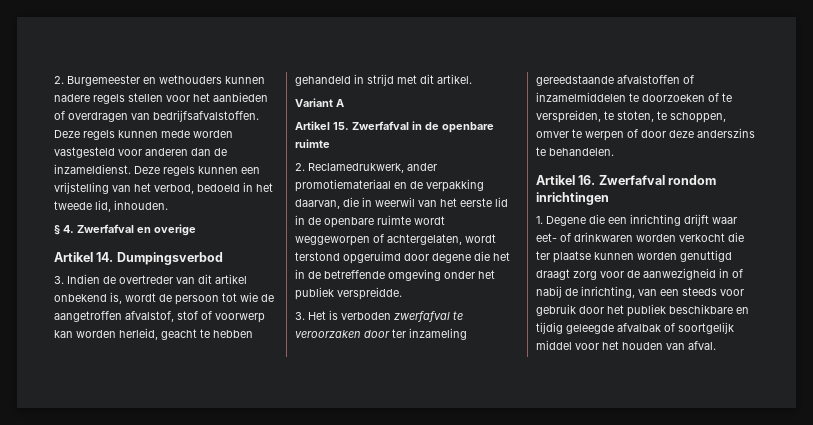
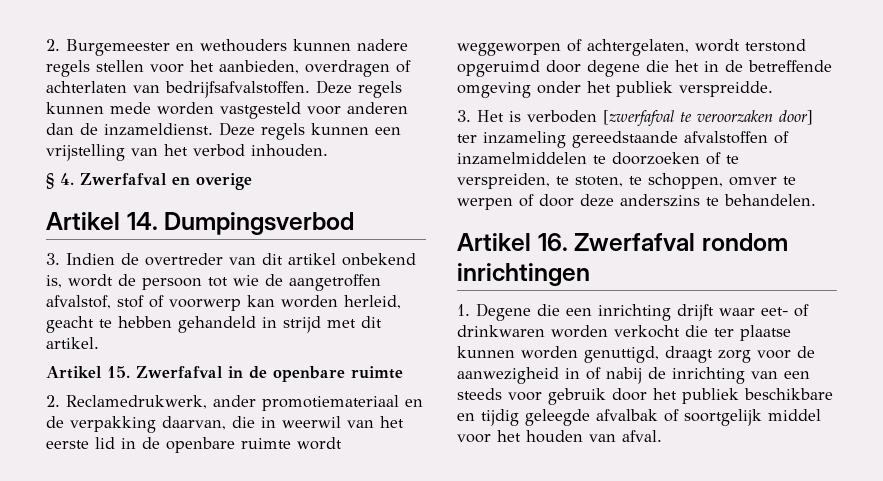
- 2. Burgemeester en wethouders kunnen nadere regels stellen voor het aanbieden of overdragen van bedrijfsafvalstoffen.
+ 2. Burgemeester en wethouders kunnen nadere regels stellen voor het aanbieden, overdragen of achterlaten van bedrijfsafvalstoffen.
- Deze regels kunnen een vrijstelling van het verbod, bedoeld in het tweede lid, inhouden.
+ Deze regels kunnen een vrijstelling van het verbod inhouden.
- Variant A
- 3. Het is verboden zwerfafval te veroorzaken door ter inzameling gereedstaande afvalstoffen of inzamelmiddelen te doorzoeken of te verspreiden, te stoten, te schoppen, omver te werpen of door deze anderszins te behandelen.
+ 3. Het is verboden [zwerfafval te veroorzaken door] ter inzameling gereedstaande afvalstoffen of inzamelmiddelen te doorzoeken of te verspreiden, te stoten, te schoppen, omver te werpen of door deze anderszins te behandelen.
- 1. Degene die een inrichting drijft waar eet- of drinkwaren worden verkocht die ter plaatse kunnen worden genuttigd draagt zorg voor de aanwezigheid in of nabij de inrichting, van een steeds voor gebruik door het publiek beschikbare en tijdig geleegde afvalbak of soortgelijk middel voor het houden van afval.
+ 1. Degene die een inrichting drijft waar eet- of drinkwaren worden verkocht die ter plaatse kunnen worden genuttigd, draagt zorg voor de aanwezigheid in of nabij de inrichting van een steeds voor gebruik door het publiek beschikbare en tijdig geleegde afvalbak of soortgelijk middel voor het houden van afval.

